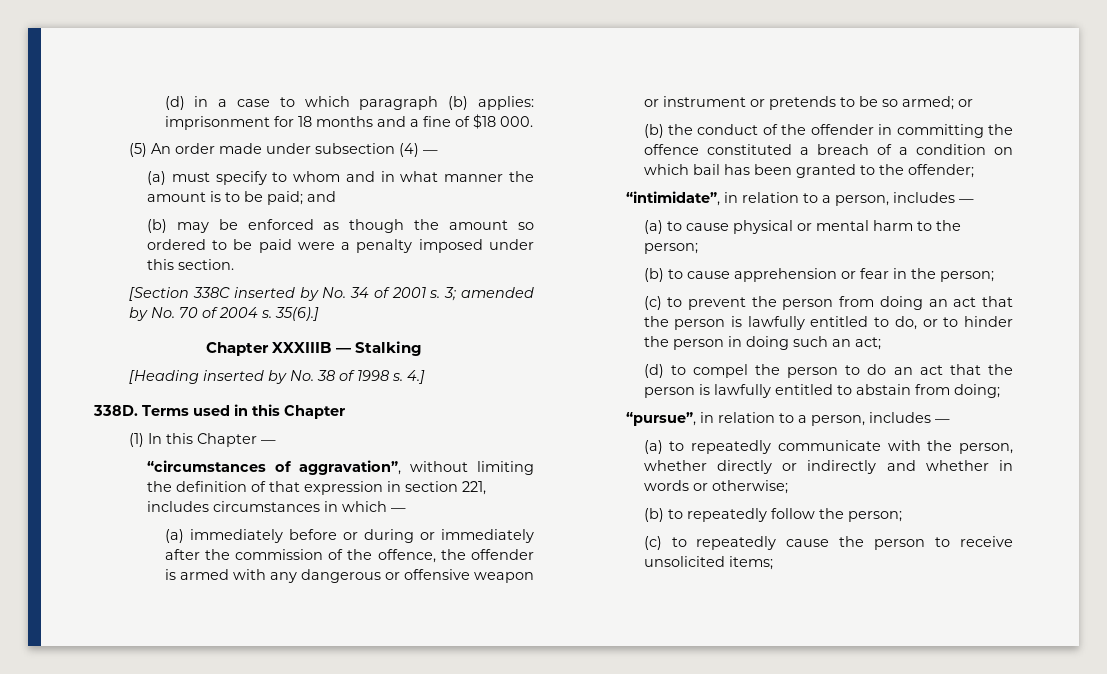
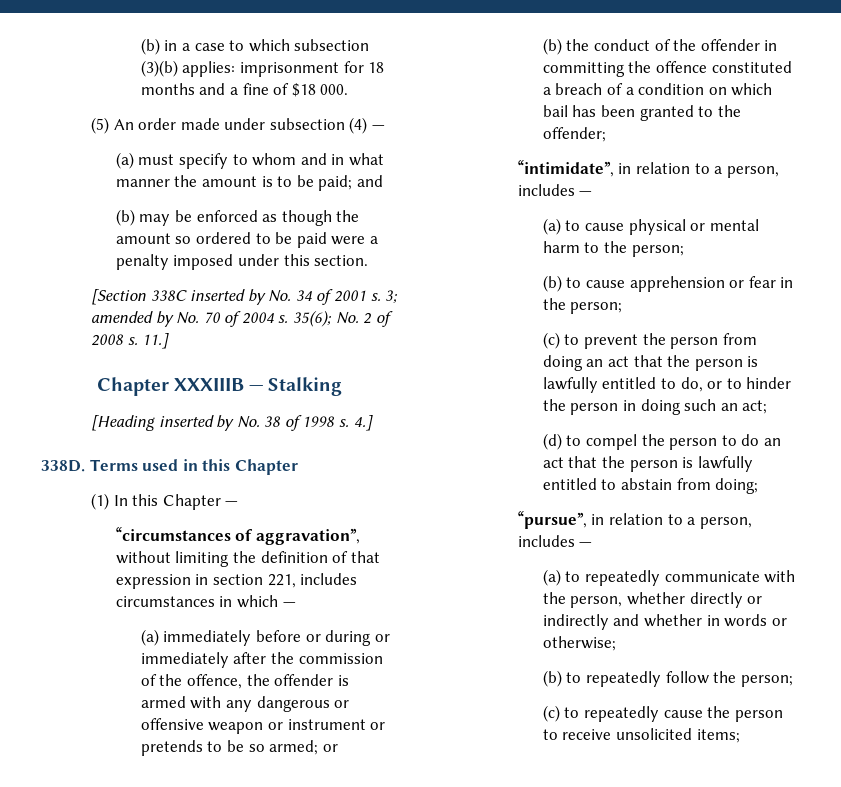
- (d) in a case to which paragraph (b) applies: imprisonment for 18 months and a fine of $18 000.
+ (b) in a case to which subsection (3)(b) applies: imprisonment for 18 months and a fine of $18 000.
- 35(6).]
+ 35(6); No. 2 of 2008 s. 11.]

